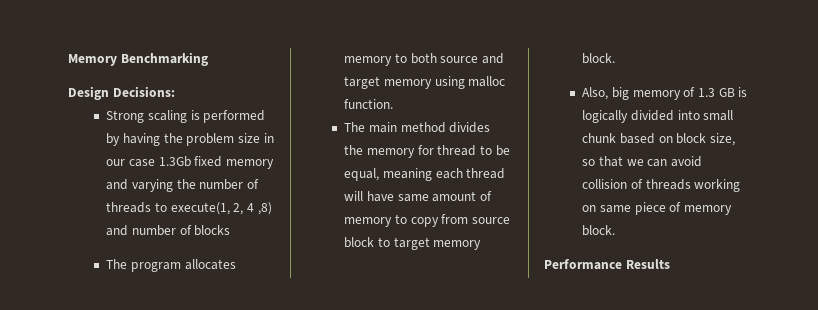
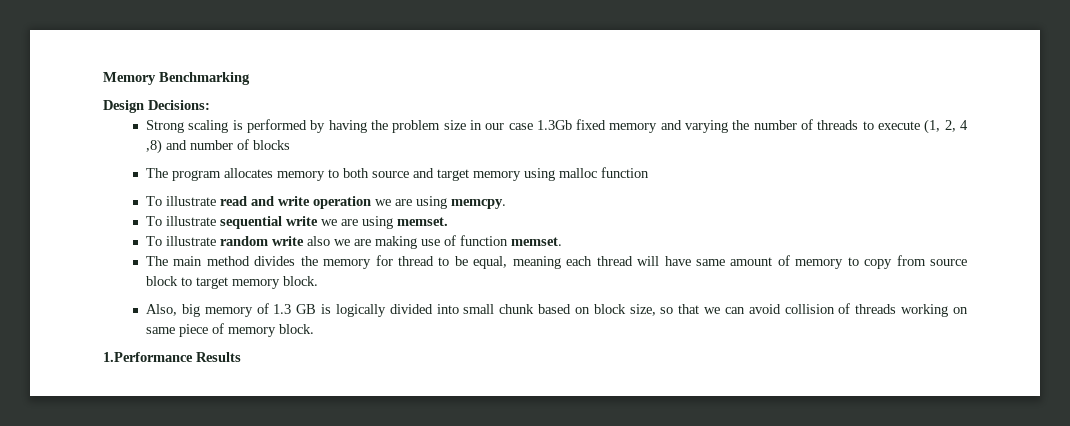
- Strong scaling is performed by having the problem size in our case 1.3Gb fixed memory and varying the number of threads to execute(1, 2, 4 ,8) and number of blocks
+ Strong scaling is performed by having the problem size in our case 1.3Gb fixed memory and varying the number of threads to execute (1, 2, 4 ,8) and number of blocks
- The program allocates memory to both source and target memory using malloc function.
+ The program allocates memory to both source and target memory using malloc function
+ To illustrate read and write operation we are using memcpy.
+ To illustrate sequential write we are using memset.
+ To illustrate random write also we are making use of function memset.
- Performance Results
+ 1.Performance Results

